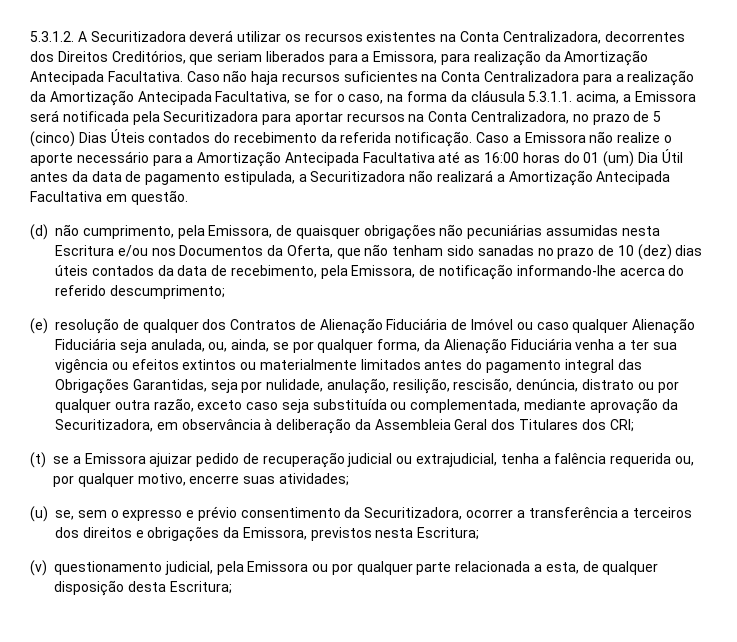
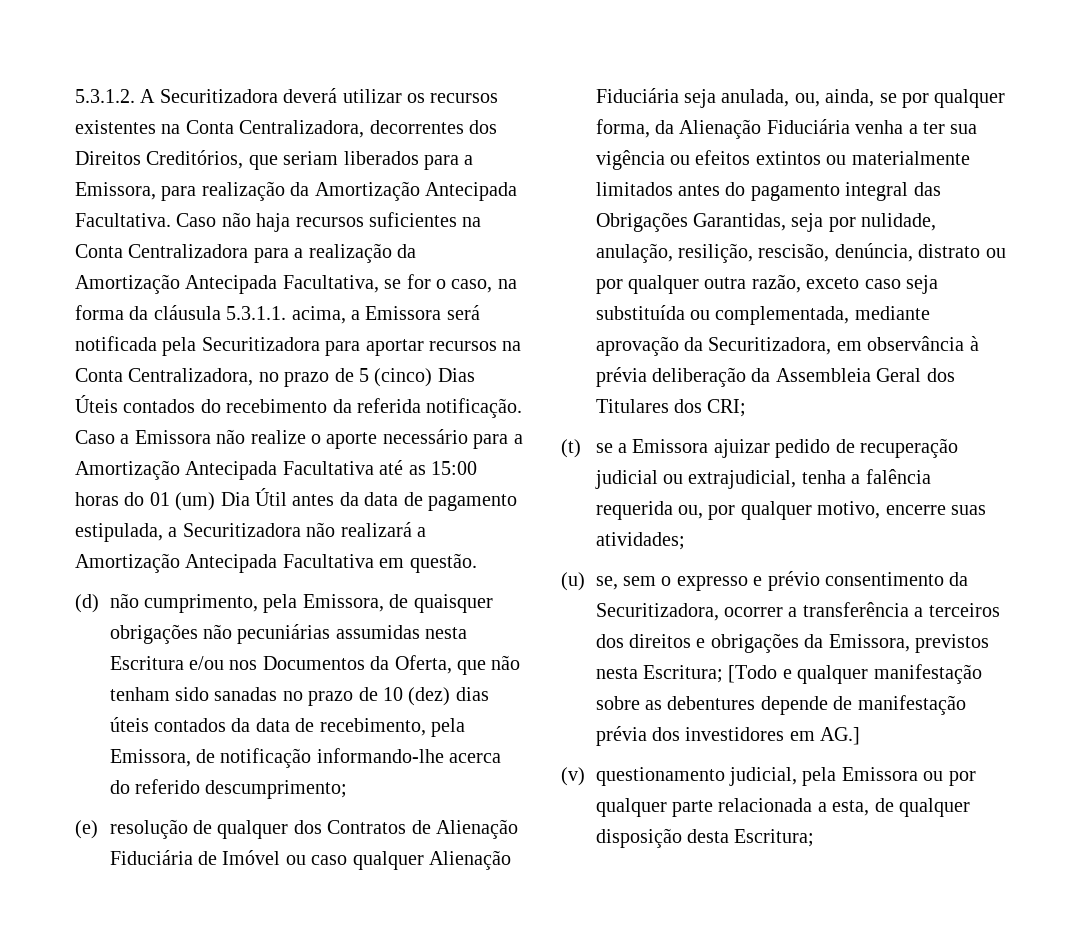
- Caso a Emissora não realize o aporte necessário para a Amortização Antecipada Facultativa até as 16:00 horas do 01 (um) Dia Útil antes da data de pagamento estipulada, a Securitizadora não realizará a Amortização Antecipada Facultativa em questão.
+ Caso a Emissora não realize o aporte necessário para a Amortização Antecipada Facultativa até as 15:00 horas do 01 (um) Dia Útil antes da data de pagamento estipulada, a Securitizadora não realizará a Amortização Antecipada Facultativa em questão.
- (e) resolução de qualquer dos Contratos de Alienação Fiduciária de Imóvel ou caso qualquer Alienação Fiduciária seja anulada, ou, ainda, se por qualquer forma, da Alienação Fiduciária venha a ter sua vigência ou efeitos extintos ou materialmente limitados antes do pagamento integral das Obrigações Garantidas, seja por nulidade, anulação, resilição, rescisão, denúncia, distrato ou por qualquer outra razão, exceto caso seja substituída ou complementada, mediante aprovação da Securitizadora, em observância à deliberação da Assembleia Geral dos Titulares dos CRI;
+ (e) resolução de qualquer dos Contratos de Alienação Fiduciária de Imóvel ou caso qualquer Alienação Fiduciária seja anulada, ou, ainda, se por qualquer forma, da Alienação Fiduciária venha a ter sua vigência ou efeitos extintos ou materialmente limitados antes do pagamento integral das Obrigações Garantidas, seja por nulidade, anulação, resilição, rescisão, denúncia, distrato ou por qualquer outra razão, exceto caso seja substituída ou complementada, mediante aprovação da Securitizadora, em observância à prévia deliberação da Assembleia Geral dos Titulares dos CRI;
- (u) se, sem o expresso e prévio consentimento da Securitizadora, ocorrer a transferência a terceiros dos direitos e obrigações da Emissora, previstos nesta Escritura;
+ (u) se, sem o expresso e prévio consentimento da Securitizadora, ocorrer a transferência a terceiros dos direitos e obrigações da Emissora, previstos nesta Escritura; [Todo e qualquer manifestação sobre as debentures depende de manifestação prévia dos investidores em AG.]

